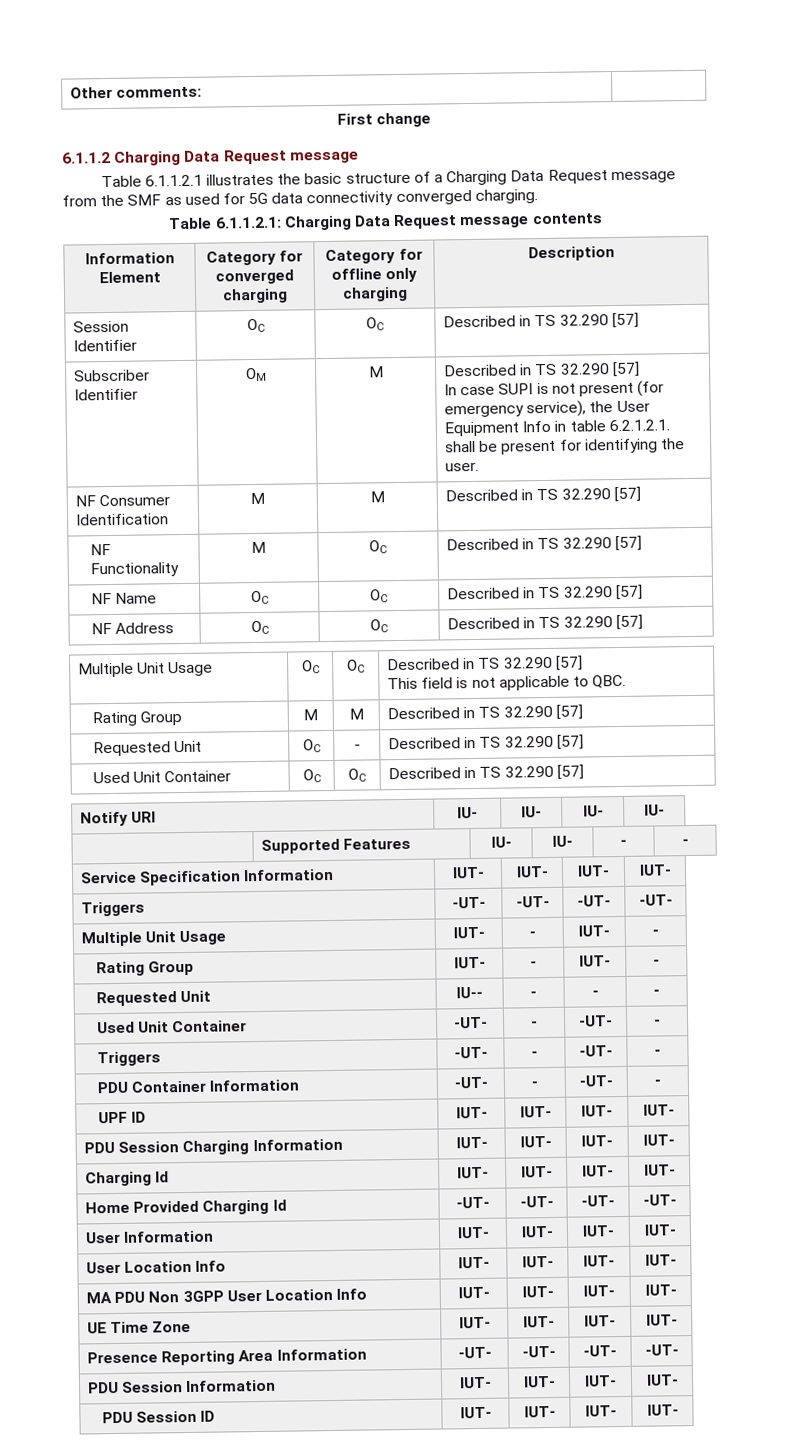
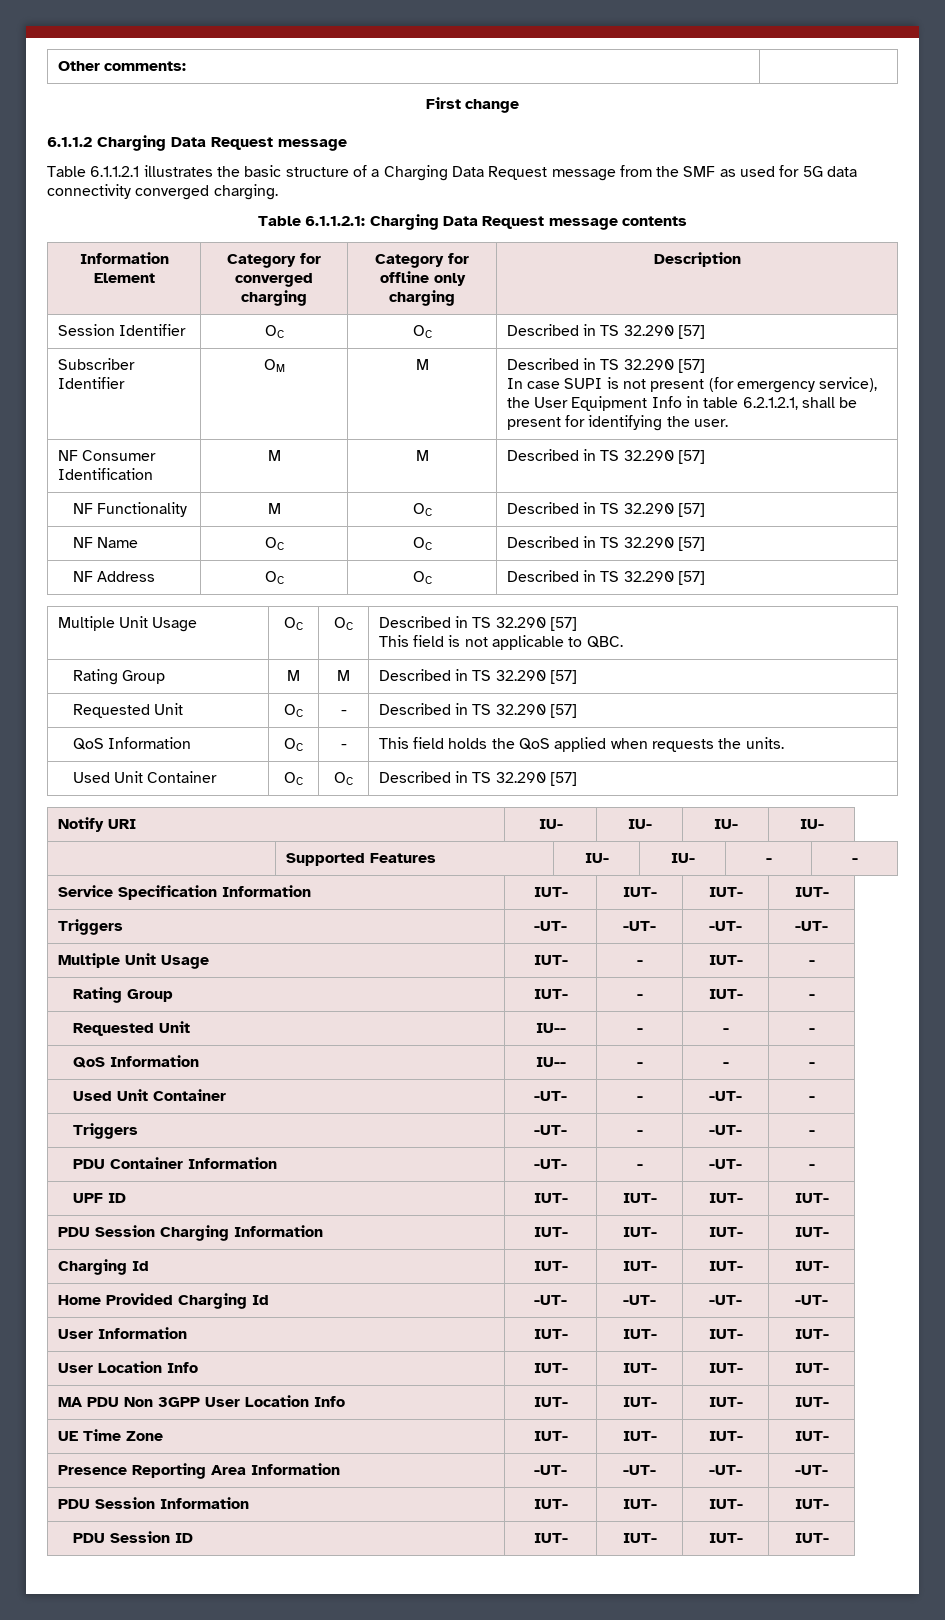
  Subscriber Identifier | OM | M | Described in TS 32.290 [57]
- In case SUPI is not present (for emergency service), the User Equipment Info in table 6.2.1.2.1. shall be present for identifying the user.
+ In case SUPI is not present (for emergency service), the User Equipment Info in table 6.2.1.2.1, shall be present for identifying the user.
+ QoS Information | OC | - | This field holds the QoS applied when requests the units.
+ QoS Information | IU-- | - | - | -

